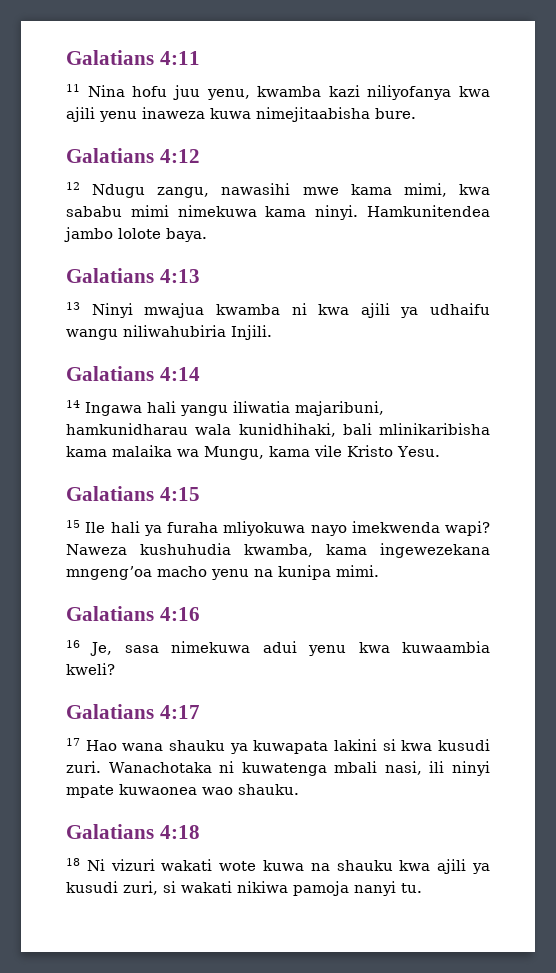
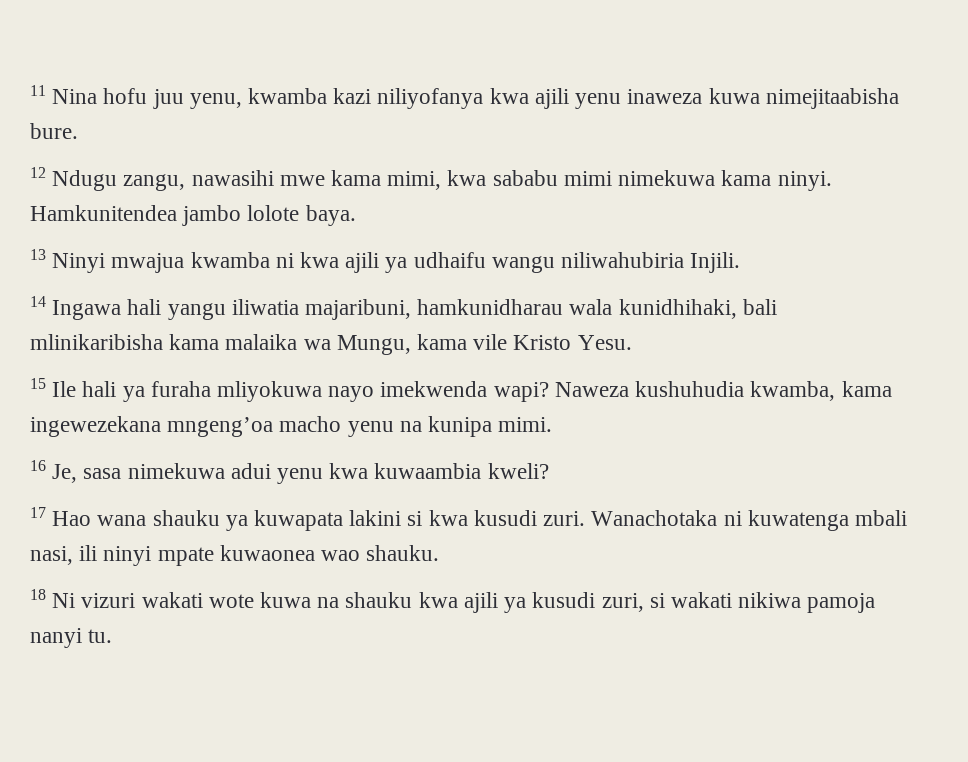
- Galatians 4:11
- Galatians 4:12
- Galatians 4:13
- Galatians 4:14
- Galatians 4:15
- Galatians 4:16
- Galatians 4:17
- Galatians 4:18

